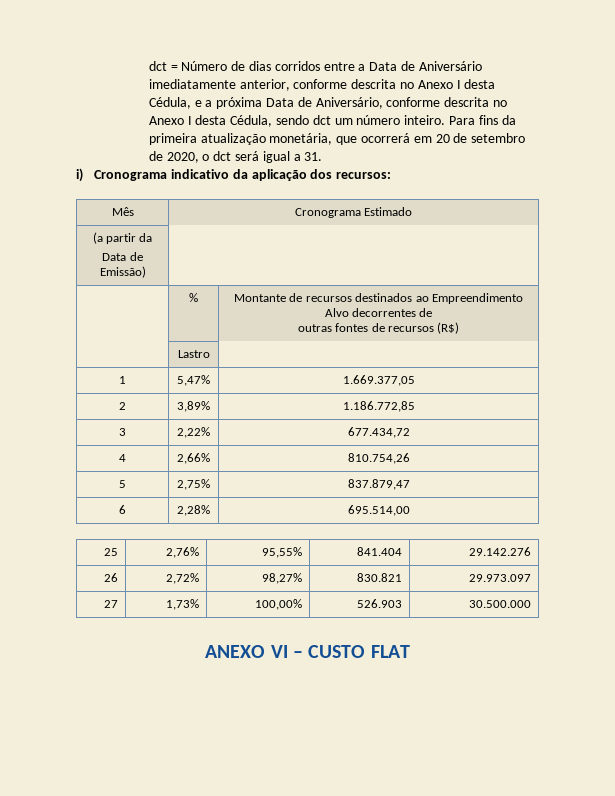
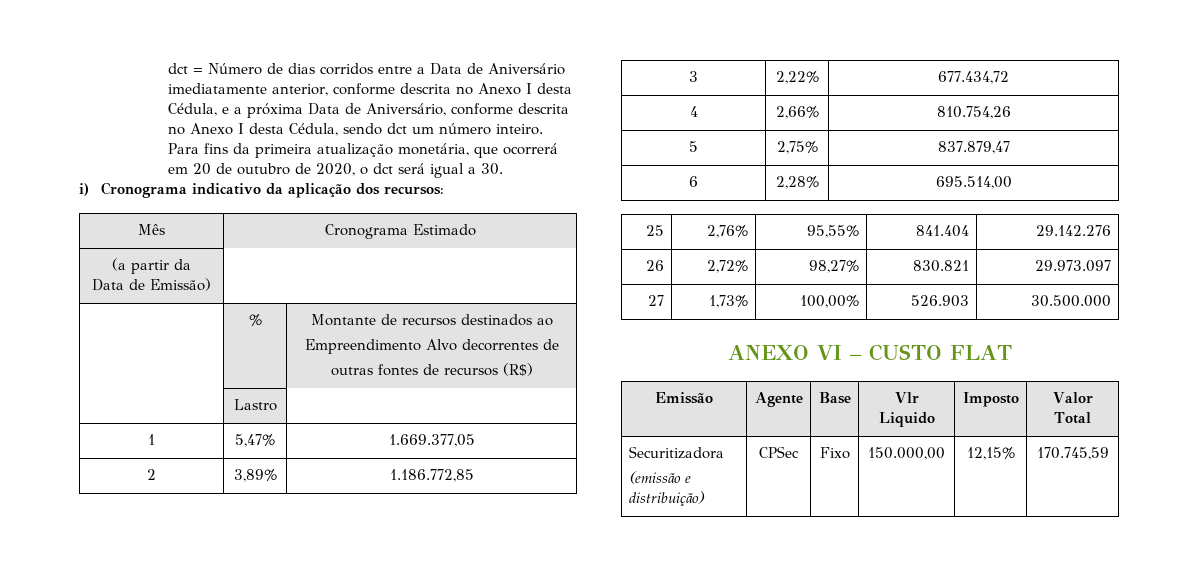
- Para fins da primeira atualização monetária, que ocorrerá em 20 de setembro de 2020, o dct será igual a 31.
+ Para fins da primeira atualização monetária, que ocorrerá em 20 de outubro de 2020, o dct será igual a 30.
- | % | Montante de recursos destinados ao Empreendimento Alvo decorrentes de
+ | % | Montante de recursos destinados ao
+ Empreendimento Alvo decorrentes de
+ Emissão | Agente | Base | Vlr Liquido | Imposto | Valor Total
+ Securitizadora
+ (emissão e distribuição) | CPSec | Fixo | 150.000,00 | 12,15% | 170.745,59

